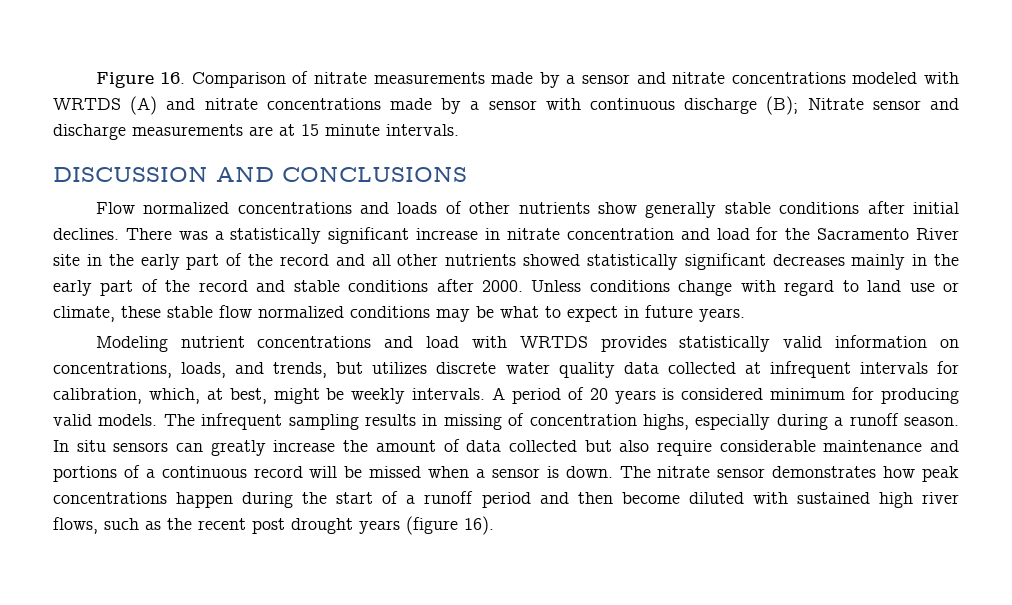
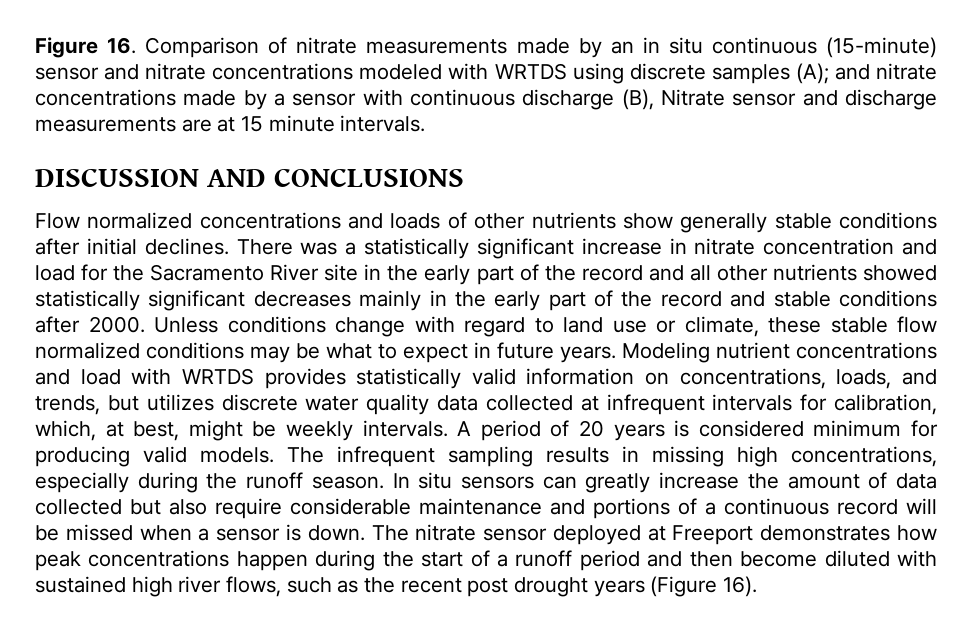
- Figure 16. Comparison of nitrate measurements made by a sensor and nitrate concentrations modeled with WRTDS (A) and nitrate concentrations made by a sensor with continuous discharge (B); Nitrate sensor and discharge measurements are at 15 minute intervals.
+ Figure 16. Comparison of nitrate measurements made by an in situ continuous (15-minute) sensor and nitrate concentrations modeled with WRTDS using discrete samples (A); and nitrate concentrations made by a sensor with continuous discharge (B), Nitrate sensor and discharge measurements are at 15 minute intervals.
- Unless conditions change with regard to land use or climate, these stable flow normalized conditions may be what to expect in future years.
- Modeling nutrient concentrations and load with WRTDS provides statistically valid information on concentrations, loads, and trends, but utilizes discrete water quality data collected at infrequent intervals for calibration, which, at best, might be weekly intervals.
+ Unless conditions change with regard to land use or climate, these stable flow normalized conditions may be what to expect in future years. Modeling nutrient concentrations and load with WRTDS provides statistically valid information on concentrations, loads, and trends, but utilizes discrete water quality data collected at infrequent intervals for calibration, which, at best, might be weekly intervals.
- The infrequent sampling results in missing of concentration highs, especially during a runoff season.
+ The infrequent sampling results in missing high concentrations, especially during the runoff season.
- The nitrate sensor demonstrates how peak concentrations happen during the start of a runoff period and then become diluted with sustained high river flows, such as the recent post drought years (figure 16).
+ The nitrate sensor deployed at Freeport demonstrates how peak concentrations happen during the start of a runoff period and then become diluted with sustained high river flows, such as the recent post drought years (Figure 16).

